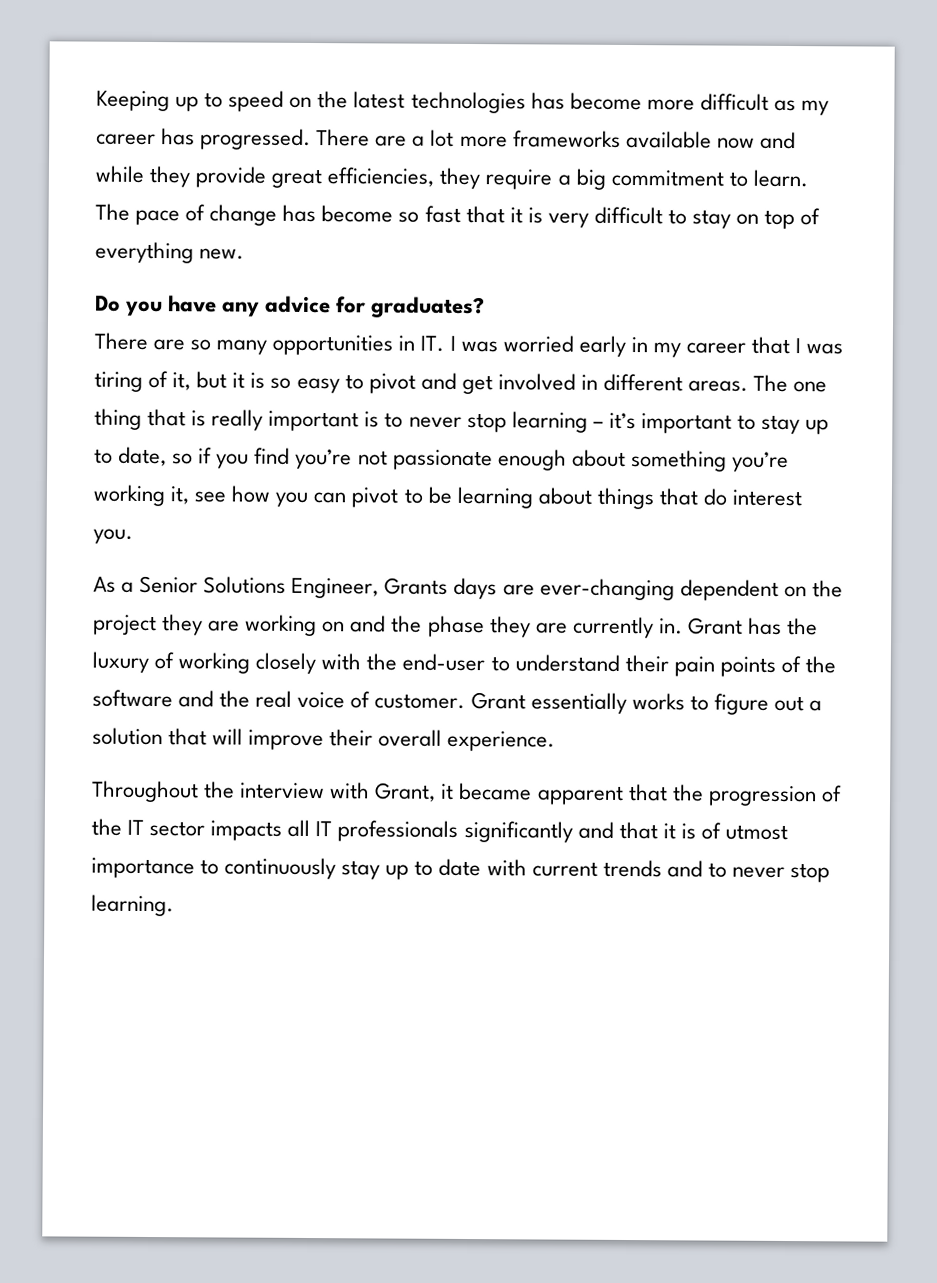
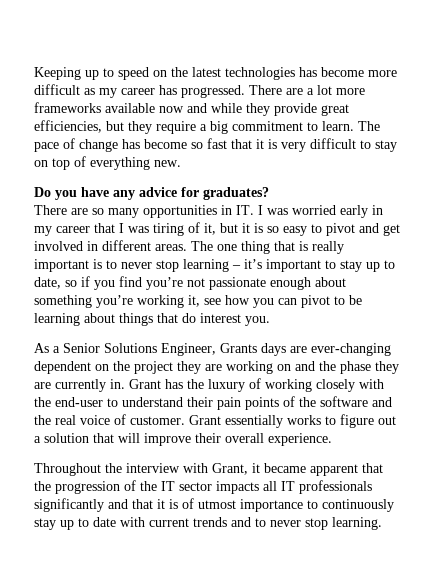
- There are a lot more frameworks available now and while they provide great efficiencies, they require a big commitment to learn.
+ There are a lot more frameworks available now and while they provide great efficiencies, but they require a big commitment to learn.

